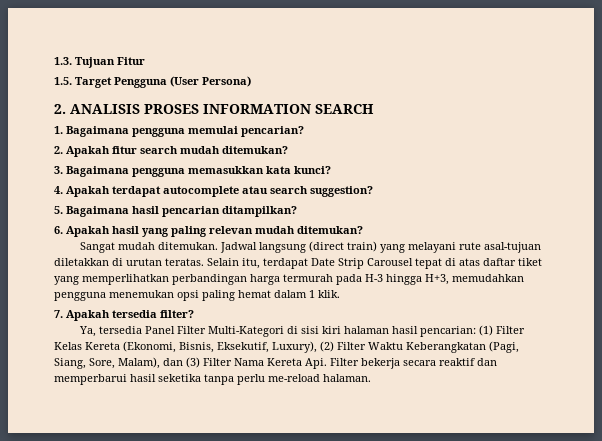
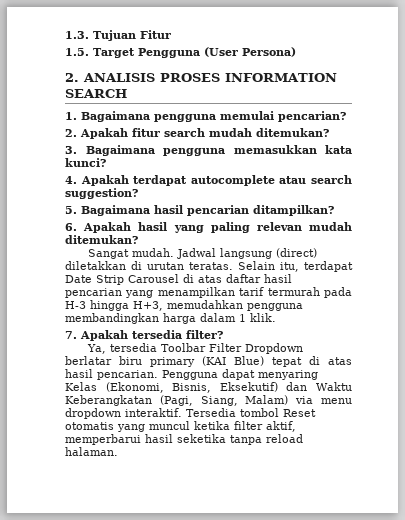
- Sangat mudah ditemukan. Jadwal langsung (direct train) yang melayani rute asal-tujuan diletakkan di urutan teratas.
+ Sangat mudah. Jadwal langsung (direct) diletakkan di urutan teratas.
- Selain itu, terdapat Date Strip Carousel tepat di atas daftar tiket yang memperlihatkan perbandingan harga termurah pada H-3 hingga H+3, memudahkan pengguna menemukan opsi paling hemat dalam 1 klik.
+ Selain itu, terdapat Date Strip Carousel di atas daftar hasil pencarian yang menampilkan tarif termurah pada H-3 hingga H+3, memudahkan pengguna membandingkan harga dalam 1 klik.
- Ya, tersedia Panel Filter Multi-Kategori di sisi kiri halaman hasil pencarian: (1) Filter Kelas Kereta (Ekonomi, Bisnis, Eksekutif, Luxury), (2) Filter Waktu Keberangkatan (Pagi, Siang, Sore, Malam), dan (3) Filter Nama Kereta Api. Filter bekerja secara reaktif dan memperbarui hasil seketika tanpa perlu me-reload halaman.
+ Ya, tersedia Toolbar Filter Dropdown berlatar biru primary (KAI Blue) tepat di atas hasil pencarian. Pengguna dapat menyaring Kelas (Ekonomi, Bisnis, Eksekutif) dan Waktu Keberangkatan (Pagi, Siang, Malam) via menu dropdown interaktif. Tersedia tombol Reset otomatis yang muncul ketika filter aktif, memperbarui hasil seketika tanpa reload halaman.

